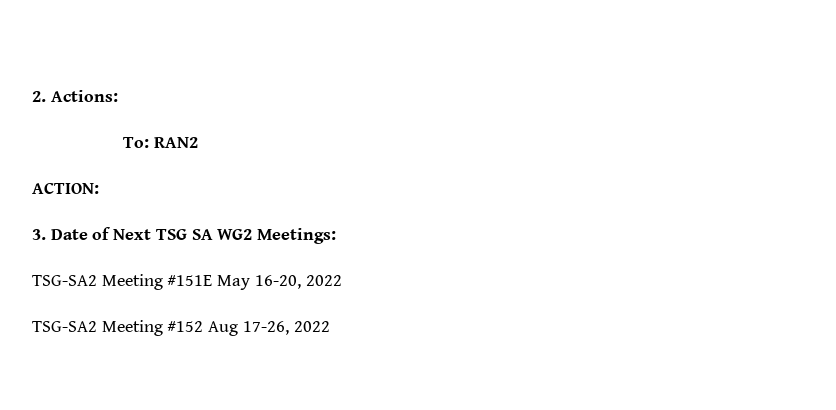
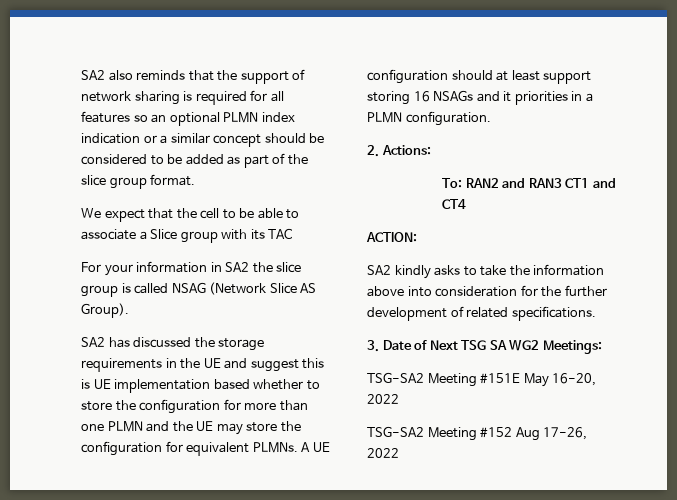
+ SA2 also reminds that the support of network sharing is required for all features so an optional PLMN index indication or a similar concept should be considered to be added as part of the slice group format.
+ We expect that the cell to be able to associate a Slice group with its TAC
+ For your information in SA2 the slice group is called NSAG (Network Slice AS Group).
+ SA2 has discussed the storage requirements in the UE and suggest this is UE implementation based whether to store the configuration for more than one PLMN and the UE may store the configuration for equivalent PLMNs. A UE configuration should at least support storing 16 NSAGs and it priorities in a PLMN configuration.
  2. Actions:
- To: RAN2
+ To: RAN2 and RAN3 CT1 and CT4
  ACTION:
+ SA2 kindly asks to take the information above into consideration for the further development of related specifications.

